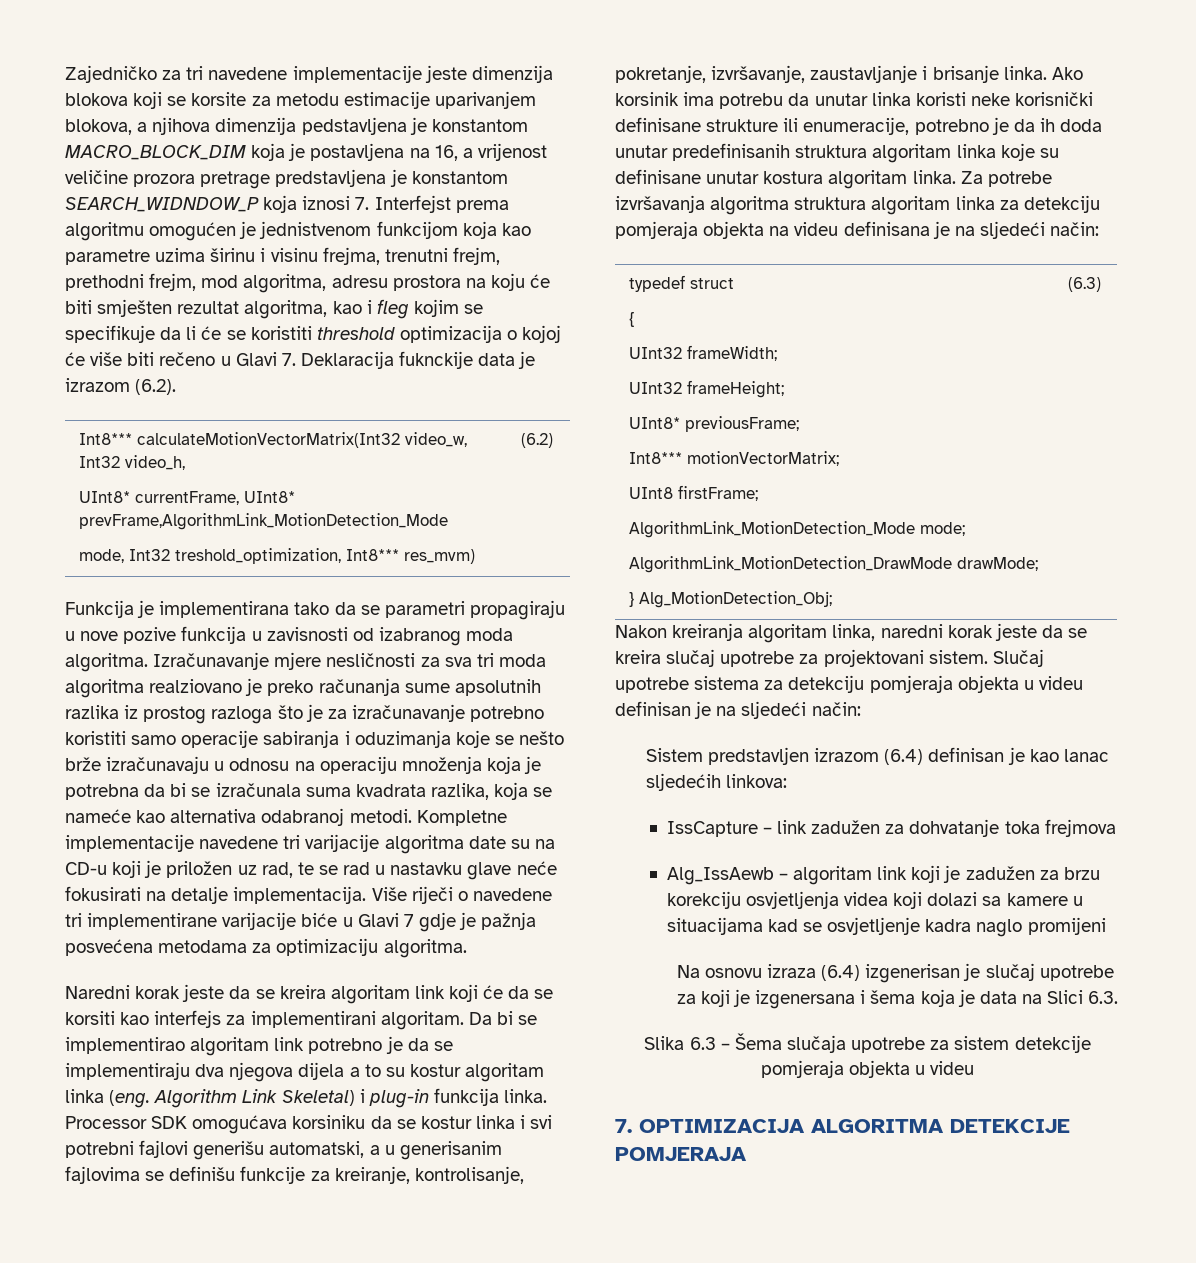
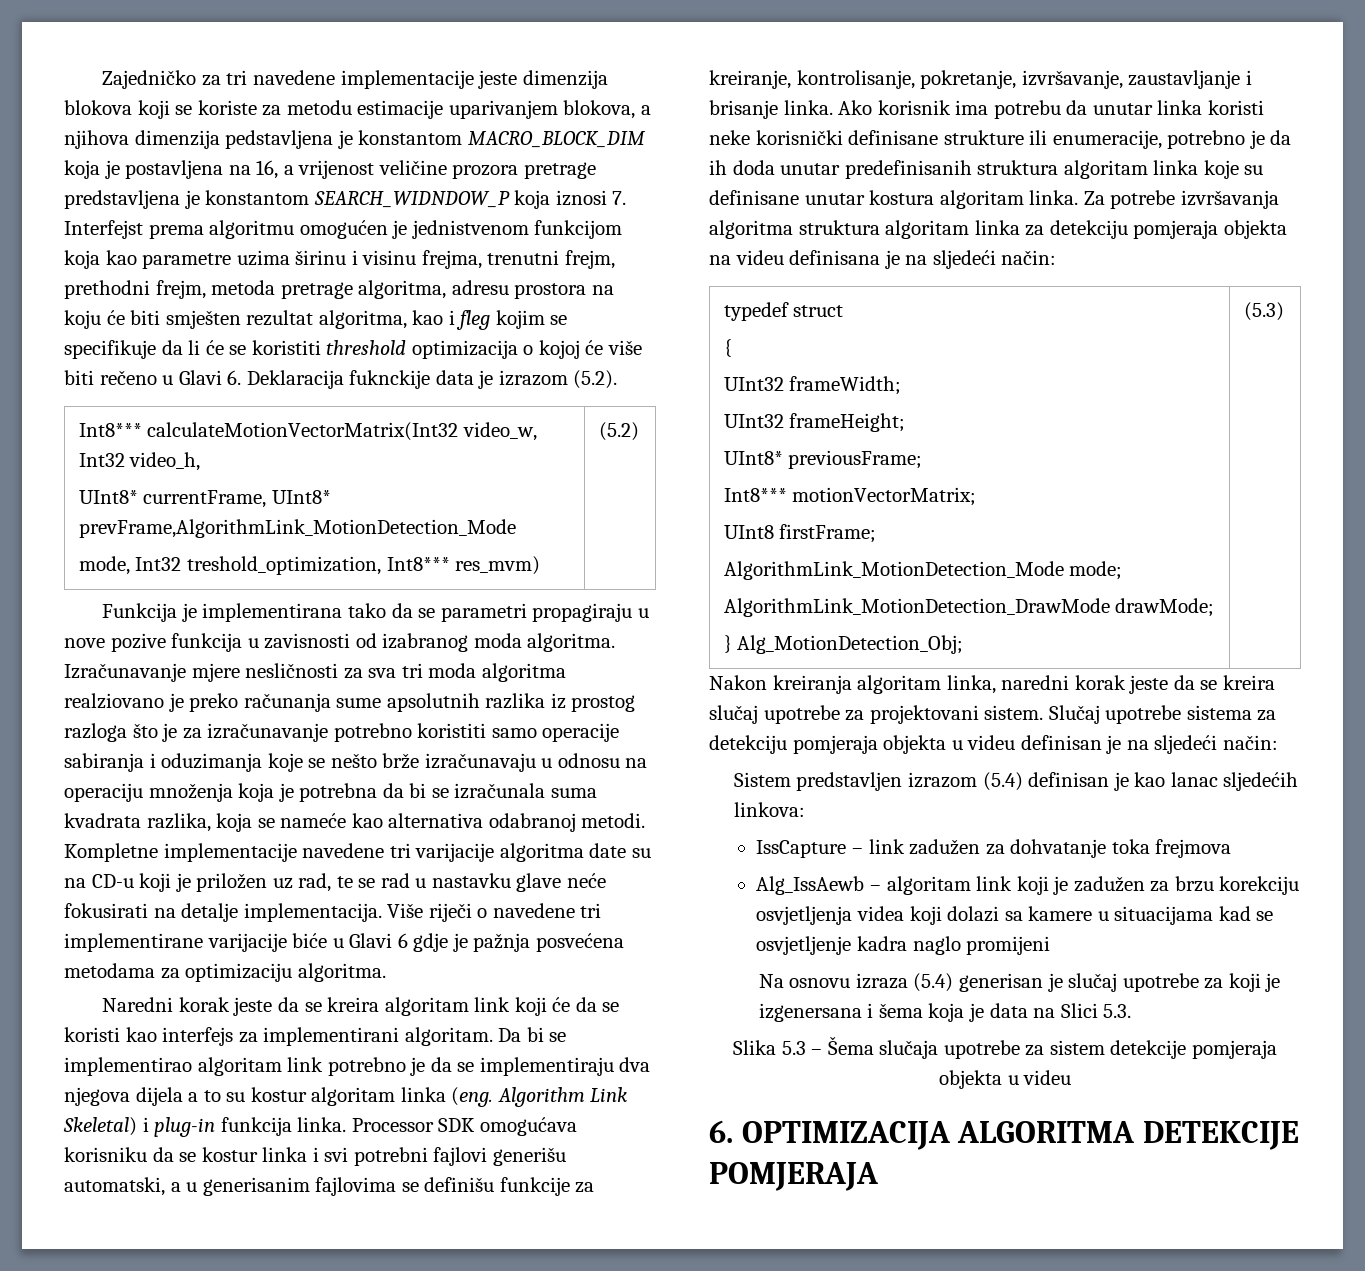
- Zajedničko za tri navedene implementacije jeste dimenzija blokova koji se korsite za metodu estimacije uparivanjem blokova, a njihova dimenzija pedstavljena je konstantom MACRO_BLOCK_DIM koja je postavljena na 16, a vrijenost veličine prozora pretrage predstavljena je konstantom SEARCH_WIDNDOW_P koja iznosi 7. Interfejst prema algoritmu omogućen je jednistvenom funkcijom koja kao parametre uzima širinu i visinu frejma, trenutni frejm, prethodni frejm, mod algoritma, adresu prostora na koju će biti smješten rezultat algoritma, kao i fleg kojim se specifikuje da li će se koristiti threshold optimizacija o kojoj će više biti rečeno u Glavi 7. Deklaracija fuknckije data je izrazom (6.2).
+ Zajedničko za tri navedene implementacije jeste dimenzija blokova koji se koriste za metodu estimacije uparivanjem blokova, a njihova dimenzija pedstavljena je konstantom MACRO_BLOCK_DIM koja je postavljena na 16, a vrijenost veličine prozora pretrage predstavljena je konstantom SEARCH_WIDNDOW_P koja iznosi 7. Interfejst prema algoritmu omogućen je jednistvenom funkcijom koja kao parametre uzima širinu i visinu frejma, trenutni frejm, prethodni frejm, metoda pretrage algoritma, adresu prostora na koju će biti smješten rezultat algoritma, kao i fleg kojim se specifikuje da li će se koristiti threshold optimizacija o kojoj će više biti rečeno u Glavi 6. Deklaracija fuknckije data je izrazom (5.2).
  Int8*** calculateMotionVectorMatrix(Int32 video_w, Int32 video_h,
  UInt8* currentFrame, UInt8* prevFrame,AlgorithmLink_MotionDetection_Mode
- mode, Int32 treshold_optimization, Int8*** res_mvm) | (6.2)
+ mode, Int32 treshold_optimization, Int8*** res_mvm) | (5.2)
- Više riječi o navedene tri implementirane varijacije biće u Glavi 7 gdje je pažnja posvećena metodama za optimizaciju algoritma.
+ Više riječi o navedene tri implementirane varijacije biće u Glavi 6 gdje je pažnja posvećena metodama za optimizaciju algoritma.
- Naredni korak jeste da se kreira algoritam link koji će da se korsiti kao interfejs za implementirani algoritam.
+ Naredni korak jeste da se kreira algoritam link koji će da se koristi kao interfejs za implementirani algoritam.
- Processor SDK omogućava korsiniku da se kostur linka i svi potrebni fajlovi generišu automatski, a u generisanim fajlovima se definišu funkcije za kreiranje, kontrolisanje, pokretanje, izvršavanje, zaustavljanje i brisanje linka.
+ Processor SDK omogućava korisniku da se kostur linka i svi potrebni fajlovi generišu automatski, a u generisanim fajlovima se definišu funkcije za kreiranje, kontrolisanje, pokretanje, izvršavanje, zaustavljanje i brisanje linka.
- Ako korsinik ima potrebu da unutar linka koristi neke korisnički definisane strukture ili enumeracije, potrebno je da ih doda unutar predefinisanih struktura algoritam linka koje su definisane unutar kostura algoritam linka.
+ Ako korisnik ima potrebu da unutar linka koristi neke korisnički definisane strukture ili enumeracije, potrebno je da ih doda unutar predefinisanih struktura algoritam linka koje su definisane unutar kostura algoritam linka.
  typedef struct
  {
  UInt32 frameWidth;
  UInt32 frameHeight;
  UInt8* previousFrame;
  Int8*** motionVectorMatrix;
  UInt8 firstFrame;
  AlgorithmLink_MotionDetection_Mode mode;
  AlgorithmLink_MotionDetection_DrawMode drawMode;
- } Alg_MotionDetection_Obj; | (6.3)
+ } Alg_MotionDetection_Obj; | (5.3)
- Sistem predstavljen izrazom (6.4) definisan je kao lanac sljedećih linkova:
+ Sistem predstavljen izrazom (5.4) definisan je kao lanac sljedećih linkova:
- Na osnovu izraza (6.4) izgenerisan je slučaj upotrebe za koji je izgenersana i šema koja je data na Slici 6.3.
+ Na osnovu izraza (5.4) generisan je slučaj upotrebe za koji je izgenersana i šema koja je data na Slici 5.3.
- Slika 6.3 – Šema slučaja upotrebe za sistem detekcije pomjeraja objekta u videu
+ Slika 5.3 – Šema slučaja upotrebe za sistem detekcije pomjeraja objekta u videu
- 7. OPTIMIZACIJA ALGORITMA DETEKCIJE POMJERAJA
+ 6. OPTIMIZACIJA ALGORITMA DETEKCIJE POMJERAJA

